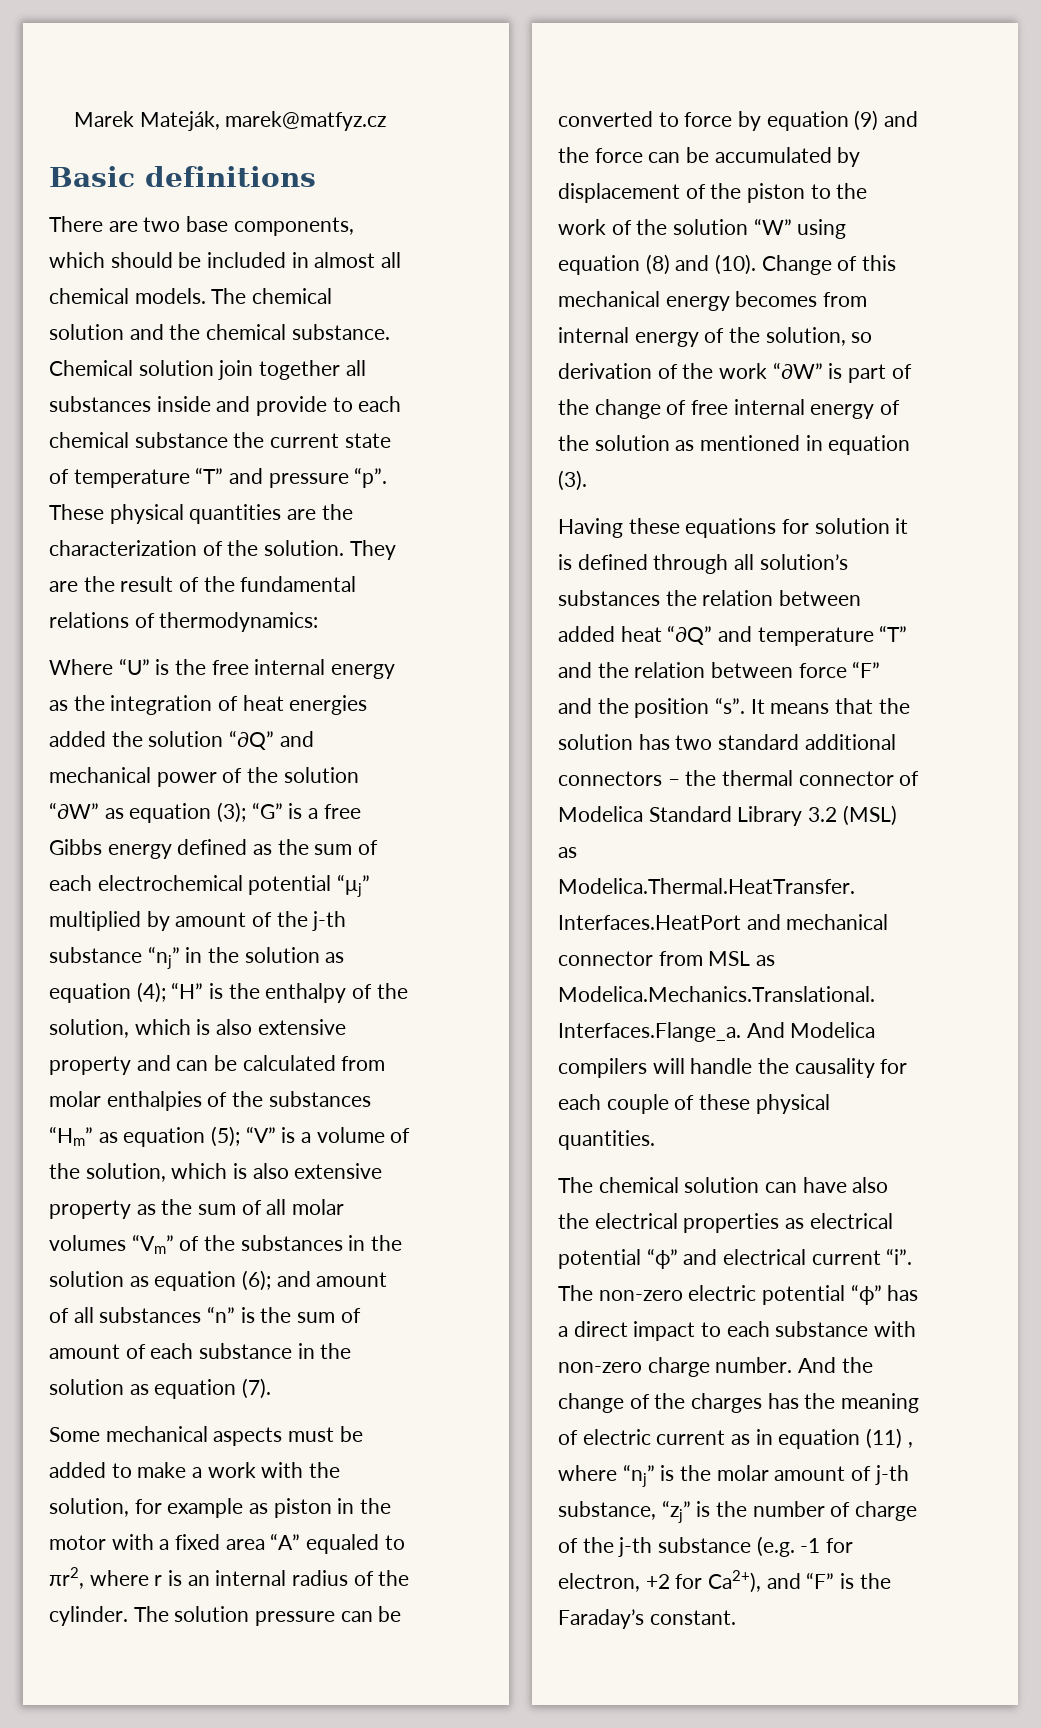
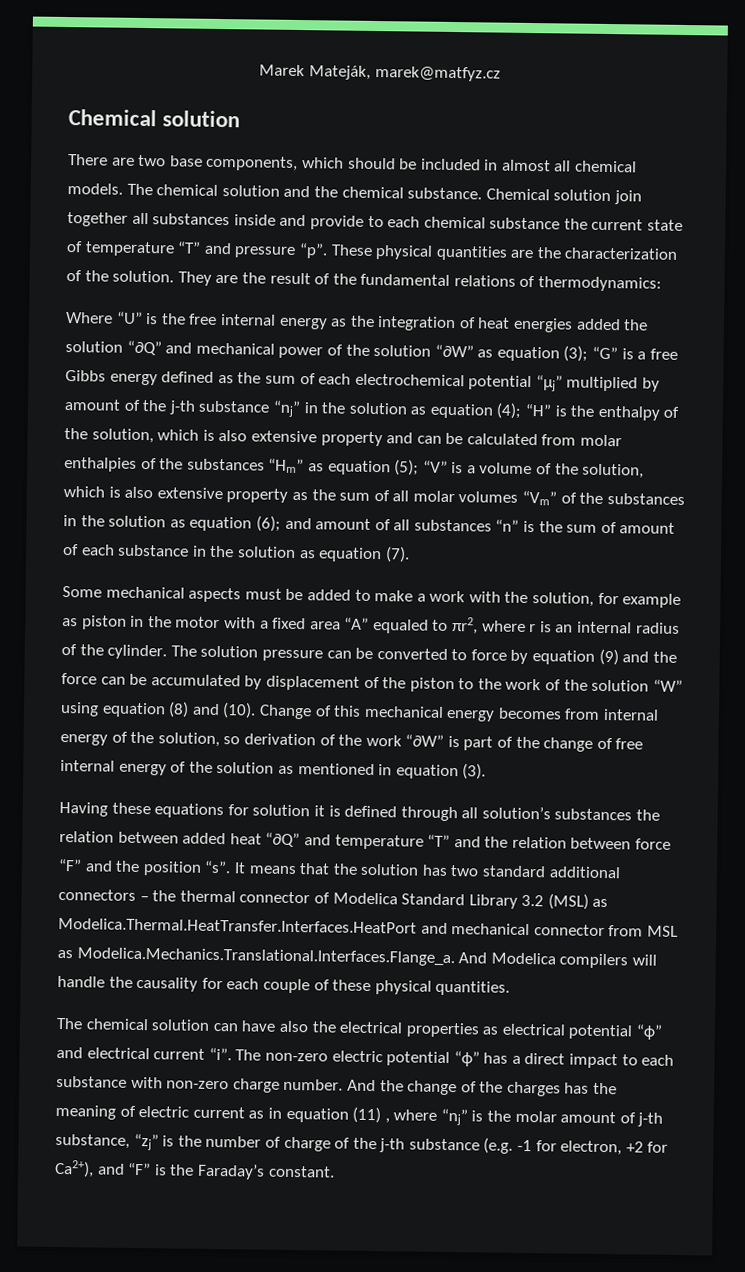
  Marek Mateják, marek@matfyz.cz
- Basic definitions
+ Chemical solution

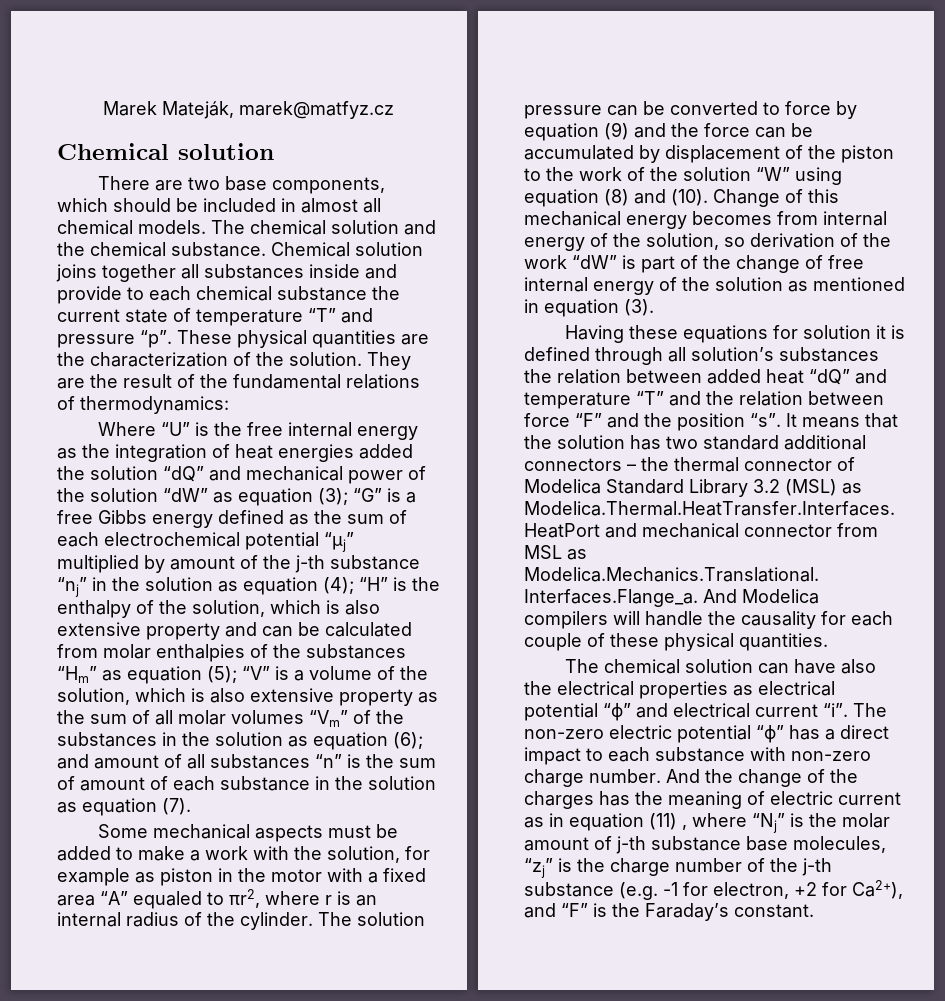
- Chemical solution join together all substances inside and provide to each chemical substance the current state of temperature “T” and pressure “p”.
+ Chemical solution joins together all substances inside and provide to each chemical substance the current state of temperature “T” and pressure “p”.
- Where “U” is the free internal energy as the integration of heat energies added the solution “∂Q” and mechanical power of the solution “∂W” as equation (3);
+ Where “U” is the free internal energy as the integration of heat energies added the solution “dQ” and mechanical power of the solution “dW” as equation (3);
- Change of this mechanical energy becomes from internal energy of the solution, so derivation of the work “∂W” is part of the change of free internal energy of the solution as mentioned in equation (3).
+ Change of this mechanical energy becomes from internal energy of the solution, so derivation of the work “dW” is part of the change of free internal energy of the solution as mentioned in equation (3).
- Having these equations for solution it is defined through all solution’s substances the relation between added heat “∂Q” and temperature “T” and the relation between force “F” and the position “s”.
+ Having these equations for solution it is defined through all solution’s substances the relation between added heat “dQ” and temperature “T” and the relation between force “F” and the position “s”.
- And the change of the charges has the meaning of electric current as in equation (11) , where “nj” is the molar amount of j-th substance, “zj” is the number of charge of the j-th substance (e.g. -1 for electron, +2 for Ca2+), and “F” is the Faraday’s constant.
+ And the change of the charges has the meaning of electric current as in equation (11) , where “Nj” is the molar amount of j-th substance base molecules, “zj” is the charge number of the j-th substance (e.g. -1 for electron, +2 for Ca2+), and “F” is the Faraday’s constant.

